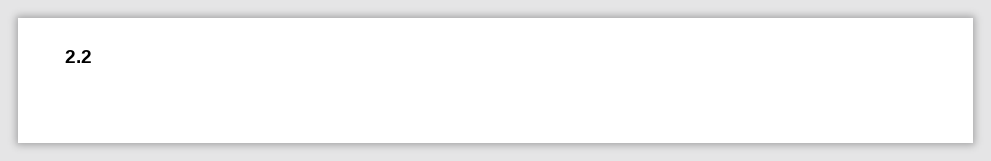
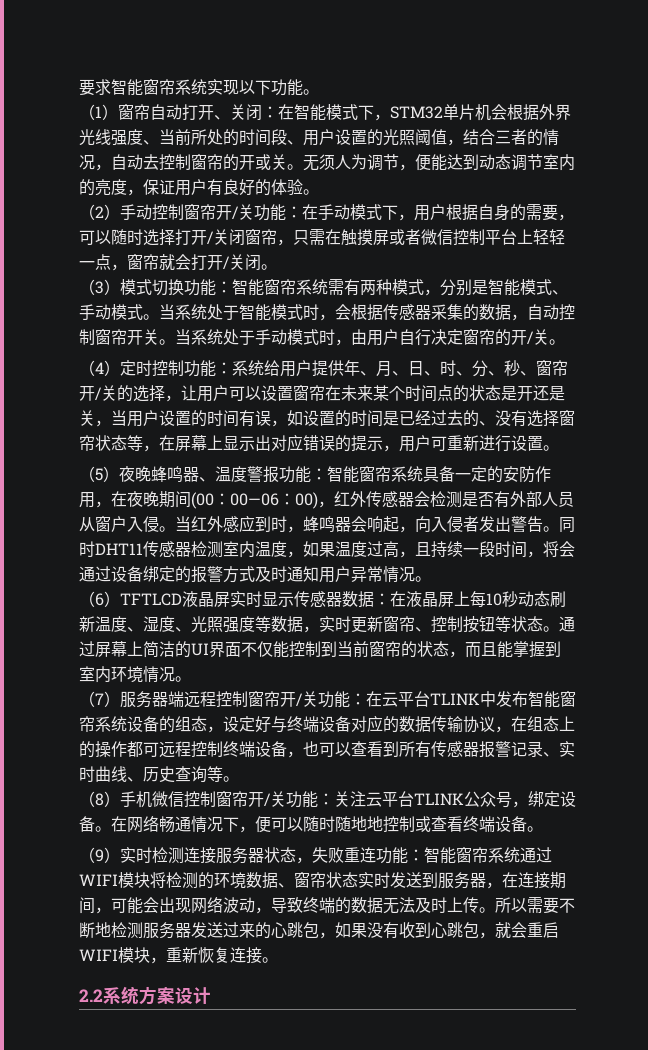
- 2.2
+ 要求智能窗帘系统实现以下功能。
+ （1）窗帘自动打开、关闭：在智能模式下，STM32单片机会根据外界光线强度、当前所处的时间段、用户设置的光照阈值，结合三者的情况，自动去控制窗帘的开或关。无须人为调节，便能达到动态调节室内的亮度，保证用户有良好的体验。
+ （2）手动控制窗帘开/关功能：在手动模式下，用户根据自身的需要，可以随时选择打开/关闭窗帘，只需在触摸屏或者微信控制平台上轻轻一点，窗帘就会打开/关闭。
+ （3）模式切换功能：智能窗帘系统需有两种模式，分别是智能模式、手动模式。当系统处于智能模式时，会根据传感器采集的数据，自动控制窗帘开关。当系统处于手动模式时，由用户自行决定窗帘的开/关。
+ （4）定时控制功能：系统给用户提供年、月、日、时、分、秒、窗帘开/关的选择，让用户可以设置窗帘在未来某个时间点的状态是开还是关，当用户设置的时间有误，如设置的时间是已经过去的、没有选择窗帘状态等，在屏幕上显示出对应错误的提示，用户可重新进行设置。
+ （5）夜晚蜂鸣器、温度警报功能：智能窗帘系统具备一定的安防作用，在夜晚期间(00：00—06：00)，红外传感器会检测是否有外部人员从窗户入侵。当红外感应到时，蜂鸣器会响起，向入侵者发出警告。同时DHT11传感器检测室内温度，如果温度过高，且持续一段时间，将会通过设备绑定的报警方式及时通知用户异常情况。
+ （6）TFTLCD液晶屏实时显示传感器数据：在液晶屏上每10秒动态刷新温度、湿度、光照强度等数据，实时更新窗帘、控制按钮等状态。通过屏幕上简洁的UI界面不仅能控制到当前窗帘的状态，而且能掌握到室内环境情况。
+ （7）服务器端远程控制窗帘开/关功能：在云平台TLINK中发布智能窗帘系统设备的组态，设定好与终端设备对应的数据传输协议，在组态上的操作都可远程控制终端设备，也可以查看到所有传感器报警记录、实时曲线、历史查询等。
+ （8）手机微信控制窗帘开/关功能：关注云平台TLINK公众号，绑定设备。在网络畅通情况下，便可以随时随地地控制或查看终端设备。
+ （9）实时检测连接服务器状态，失败重连功能：智能窗帘系统通过WIFI模块将检测的环境数据、窗帘状态实时发送到服务器，在连接期间，可能会出现网络波动，导致终端的数据无法及时上传。所以需要不断地检测服务器发送过来的心跳包，如果没有收到心跳包，就会重启WIFI模块，重新恢复连接。
+ 2.2系统方案设计

